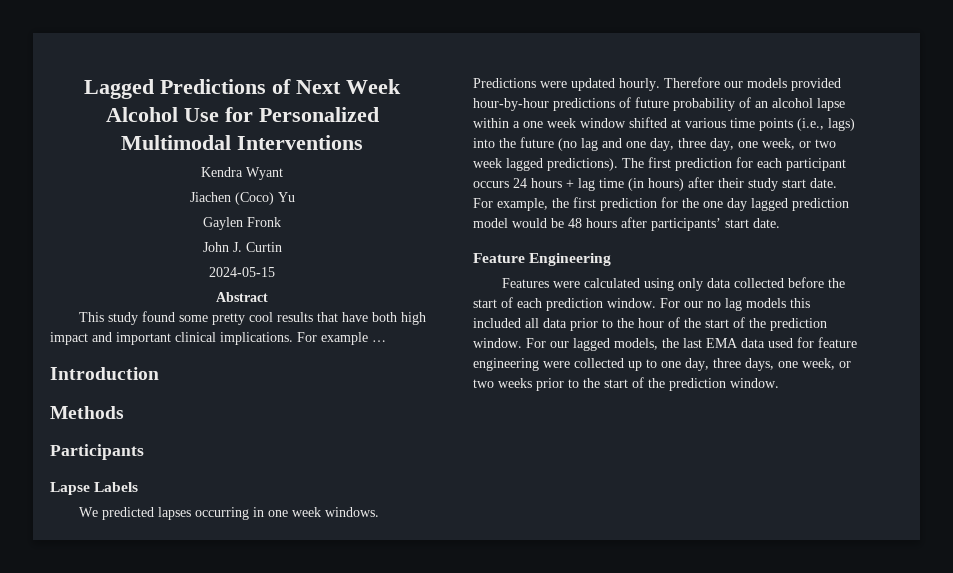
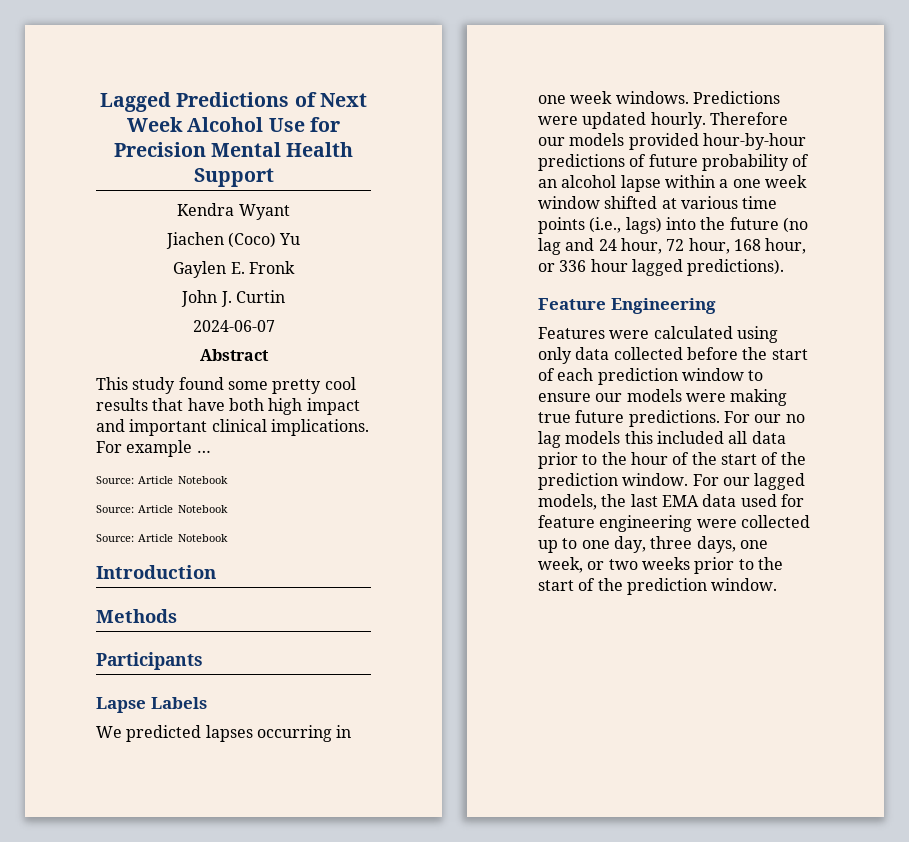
- Lagged Predictions of Next Week Alcohol Use for Personalized Multimodal Interventions
+ Lagged Predictions of Next Week Alcohol Use for Precision Mental Health Support
- Gaylen Fronk
+ Gaylen E. Fronk
- 2024-05-15
+ 2024-06-07
  For example …
+ Source: Article Notebook
+ Source: Article Notebook
+ Source: Article Notebook
- Therefore our models provided hour-by-hour predictions of future probability of an alcohol lapse within a one week window shifted at various time points (i.e., lags) into the future (no lag and one day, three day, one week, or two week lagged predictions). The first prediction for each participant occurs 24 hours + lag time (in hours) after their study start date. For example, the first prediction for the one day lagged prediction model would be 48 hours after participants’ start date.
+ Therefore our models provided hour-by-hour predictions of future probability of an alcohol lapse within a one week window shifted at various time points (i.e., lags) into the future (no lag and 24 hour, 72 hour, 168 hour, or 336 hour lagged predictions).
- Features were calculated using only data collected before the start of each prediction window.
+ Features were calculated using only data collected before the start of each prediction window to ensure our models were making true future predictions.

